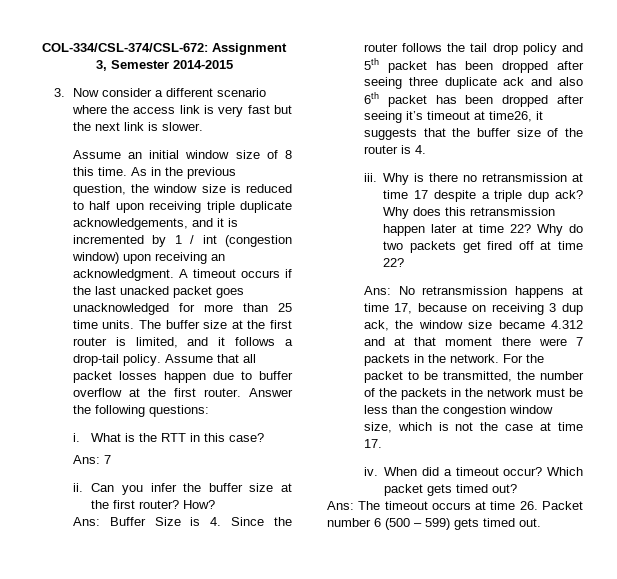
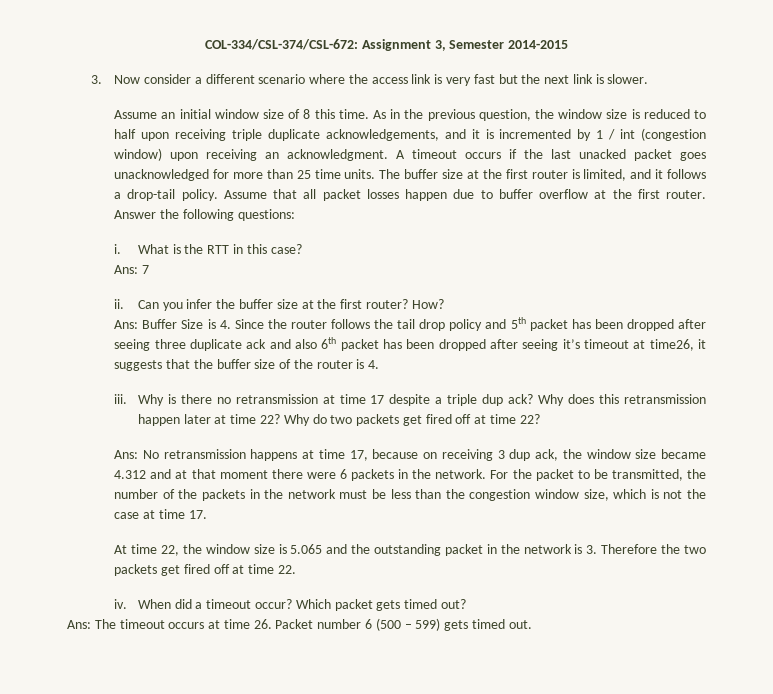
- Ans: No retransmission happens at time 17, because on receiving 3 dup ack, the window size became 4.312 and at that moment there were 7 packets in the network.
+ Ans: No retransmission happens at time 17, because on receiving 3 dup ack, the window size became 4.312 and at that moment there were 6 packets in the network.
+ At time 22, the window size is 5.065 and the outstanding packet in the network is 3. Therefore the two packets get fired off at time 22.

